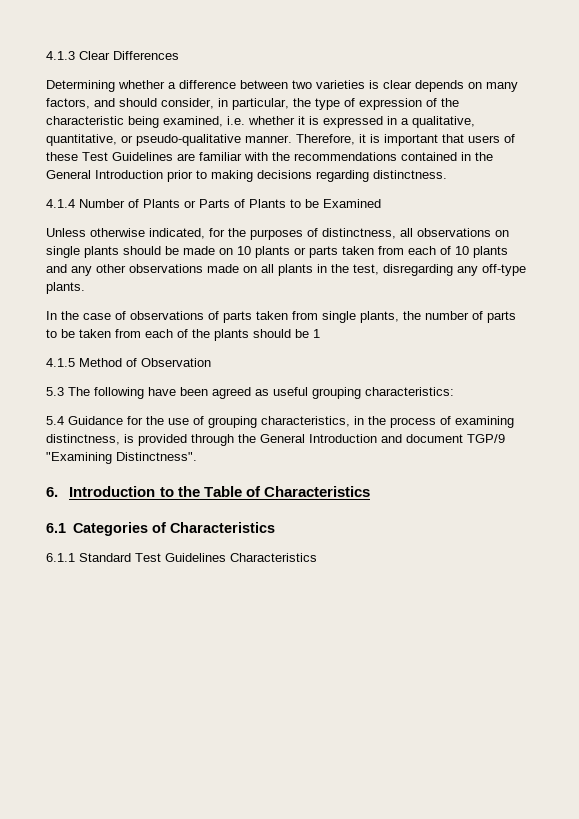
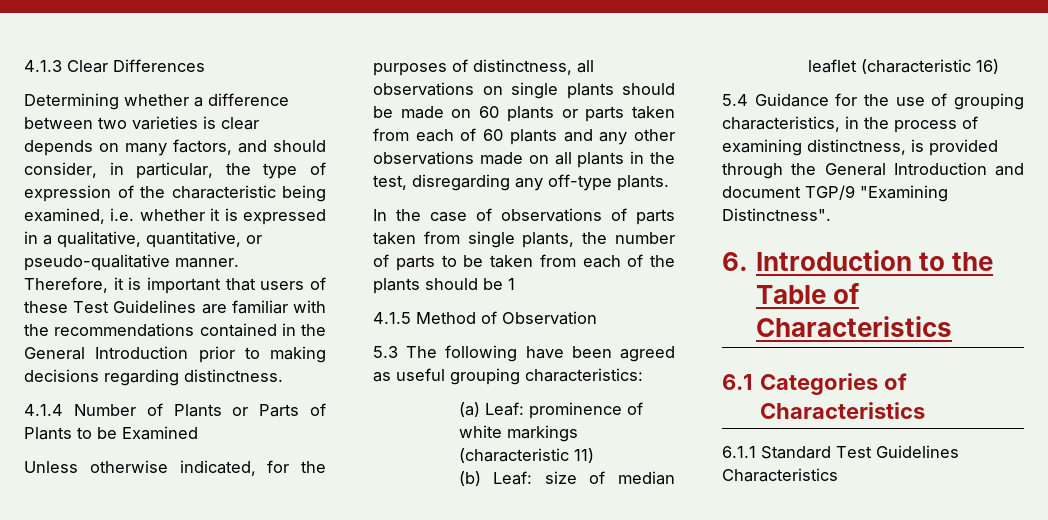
- Unless otherwise indicated, for the purposes of distinctness, all observations on single plants should be made on 10 plants or parts taken from each of 10 plants and any other observations made on all plants in the test, disregarding any off-type plants.
+ Unless otherwise indicated, for the purposes of distinctness, all observations on single plants should be made on 60 plants or parts taken from each of 60 plants and any other observations made on all plants in the test, disregarding any off-type plants.
+ (a) Leaf: prominence of white markings (characteristic 11)
+ (b) Leaf: size of median leaflet (characteristic 16)

